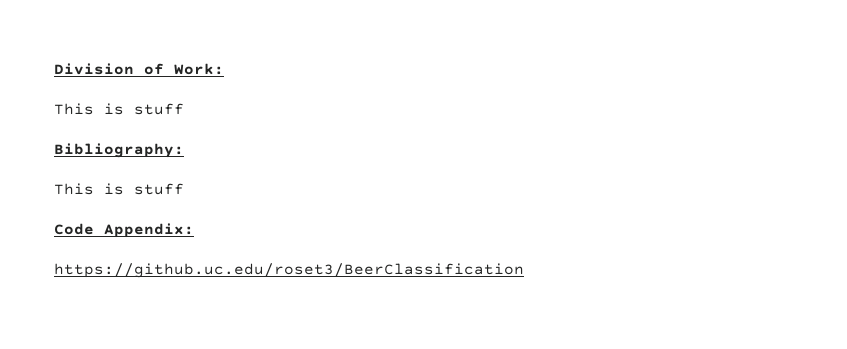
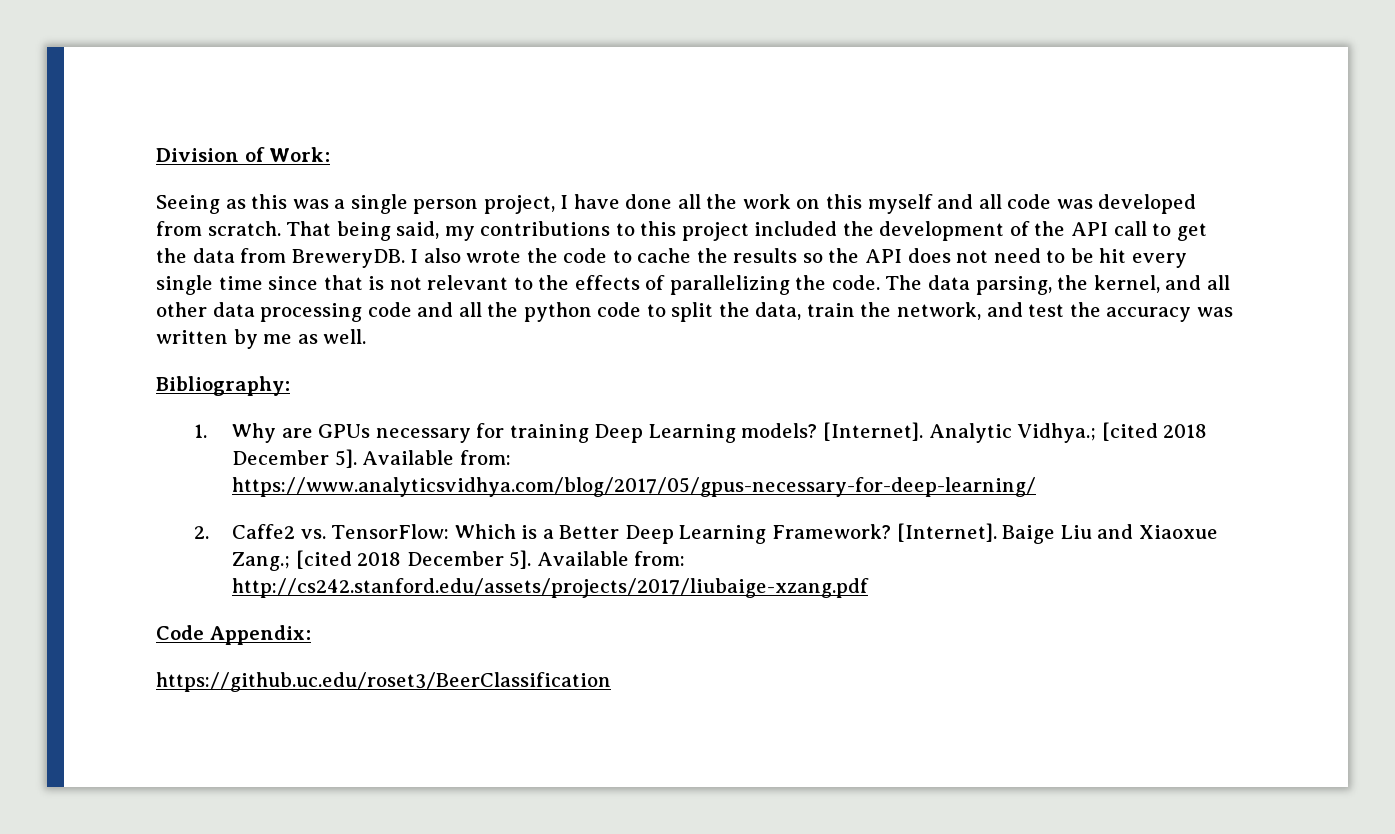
  Division of Work:
- This is stuff
+ Seeing as this was a single person project, I have done all the work on this myself and all code was developed from scratch. That being said, my contributions to this project included the development of the API call to get the data from BreweryDB. I also wrote the code to cache the results so the API does not need to be hit every single time since that is not relevant to the effects of parallelizing the code. The data parsing, the kernel, and all other data processing code and all the python code to split the data, train the network, and test the accuracy was written by me as well.
  Bibliography:
- This is stuff
+ 1. Why are GPUs necessary for training Deep Learning models? [Internet]. Analytic Vidhya.; [cited 2018 December 5]. Available from: https://www.analyticsvidhya.com/blog/2017/05/gpus-necessary-for-deep-learning/
+ 2. Caffe2 vs. TensorFlow: Which is a Better Deep Learning Framework? [Internet]. Baige Liu and Xiaoxue Zang.; [cited 2018 December 5]. Available from: http://cs242.stanford.edu/assets/projects/2017/liubaige-xzang.pdf

